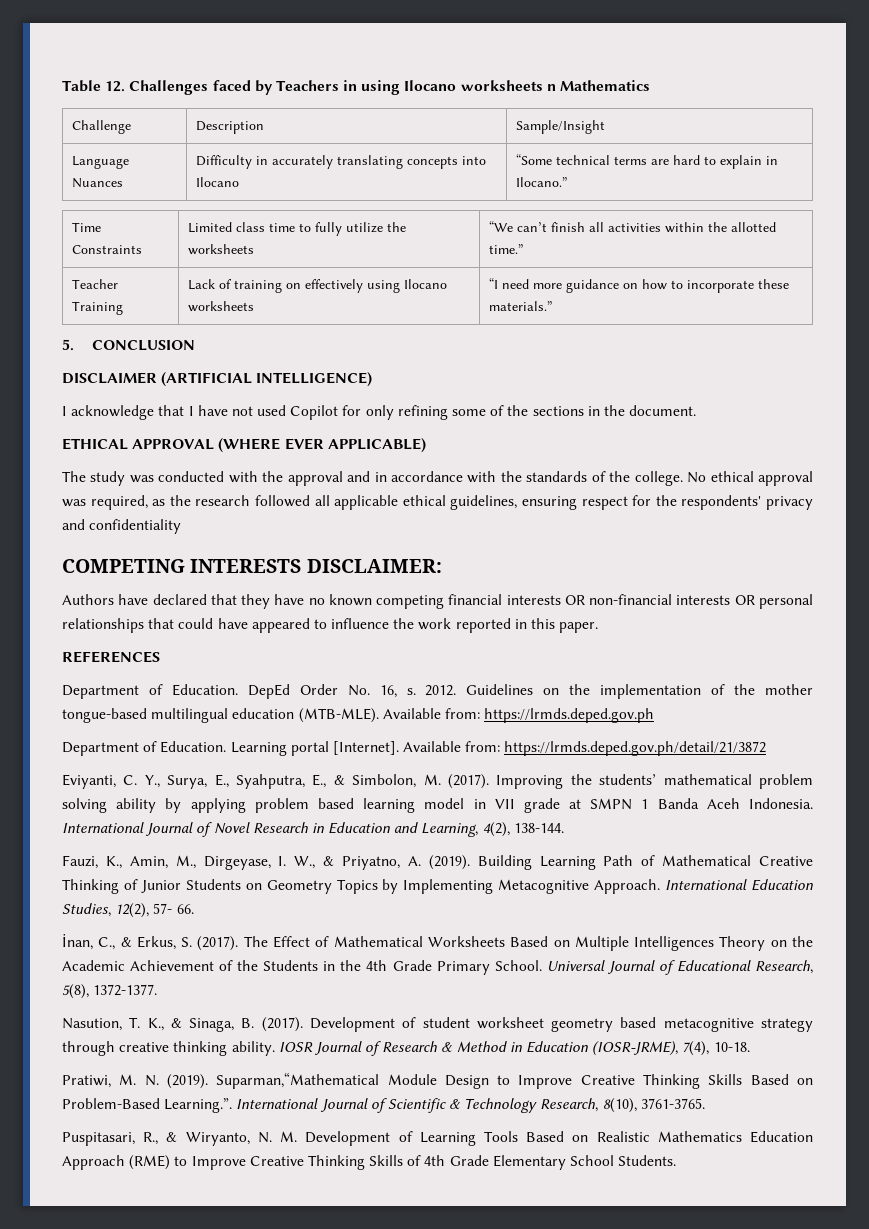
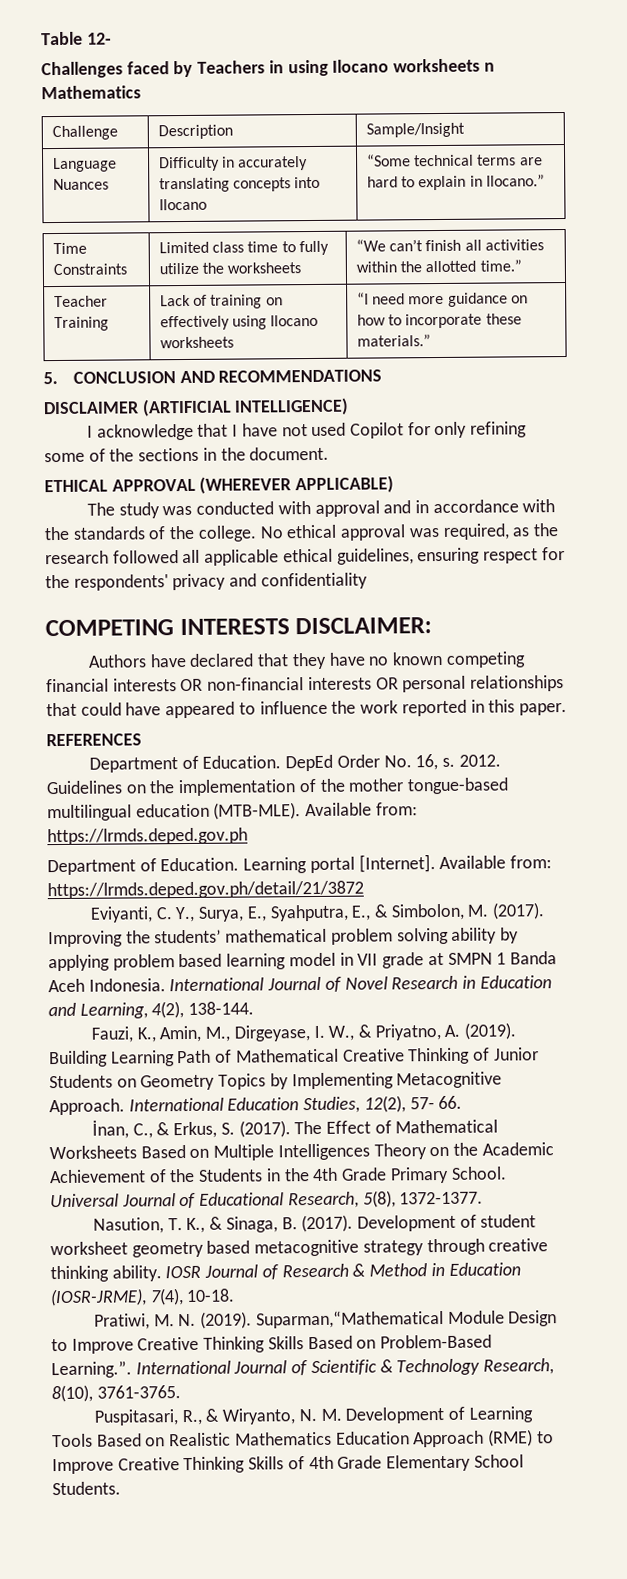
- Table 12. Challenges faced by Teachers in using Ilocano worksheets n Mathematics
+ Table 12-
+ Challenges faced by Teachers in using Ilocano worksheets n Mathematics
- 5. CONCLUSION
+ 5. CONCLUSION AND RECOMMENDATIONS
- ETHICAL APPROVAL (WHERE EVER APPLICABLE)
+ ETHICAL APPROVAL (WHEREVER APPLICABLE)
- The study was conducted with the approval and in accordance with the standards of the college.
+ The study was conducted with approval and in accordance with the standards of the college.

